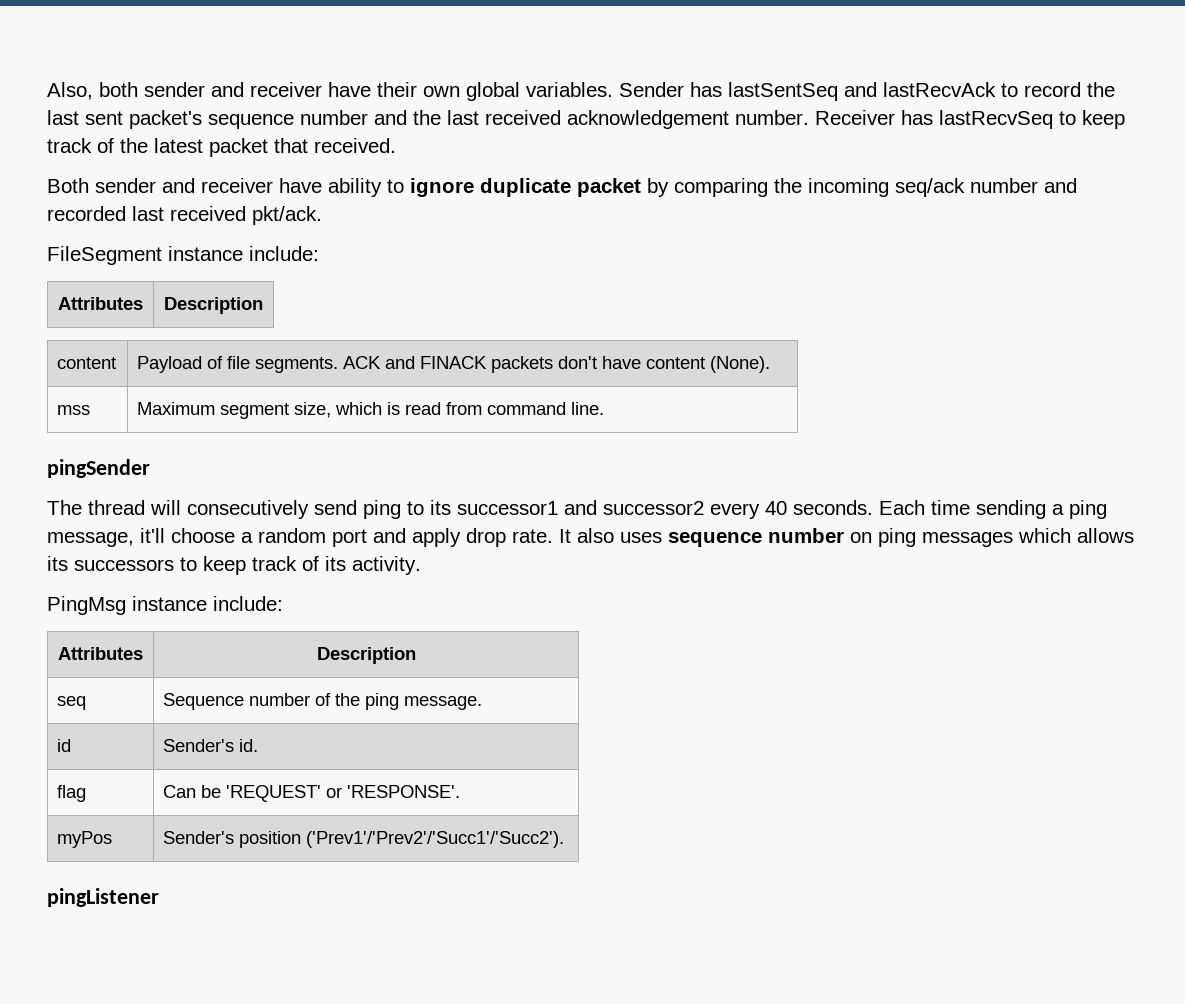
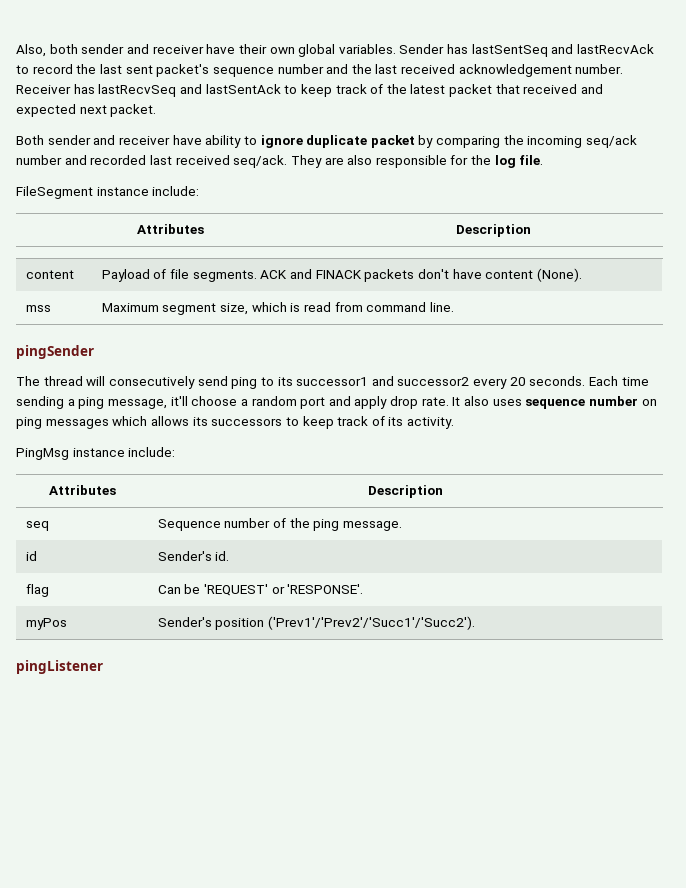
- Receiver has lastRecvSeq to keep track of the latest packet that received.
+ Receiver has lastRecvSeq and lastSentAck to keep track of the latest packet that received and expected next packet.
- Both sender and receiver have ability to ignore duplicate packet by comparing the incoming seq/ack number and recorded last received pkt/ack.
+ Both sender and receiver have ability to ignore duplicate packet by comparing the incoming seq/ack number and recorded last received seq/ack. They are also responsible for the log file.
- The thread will consecutively send ping to its successor1 and successor2 every 40 seconds.
+ The thread will consecutively send ping to its successor1 and successor2 every 20 seconds.

